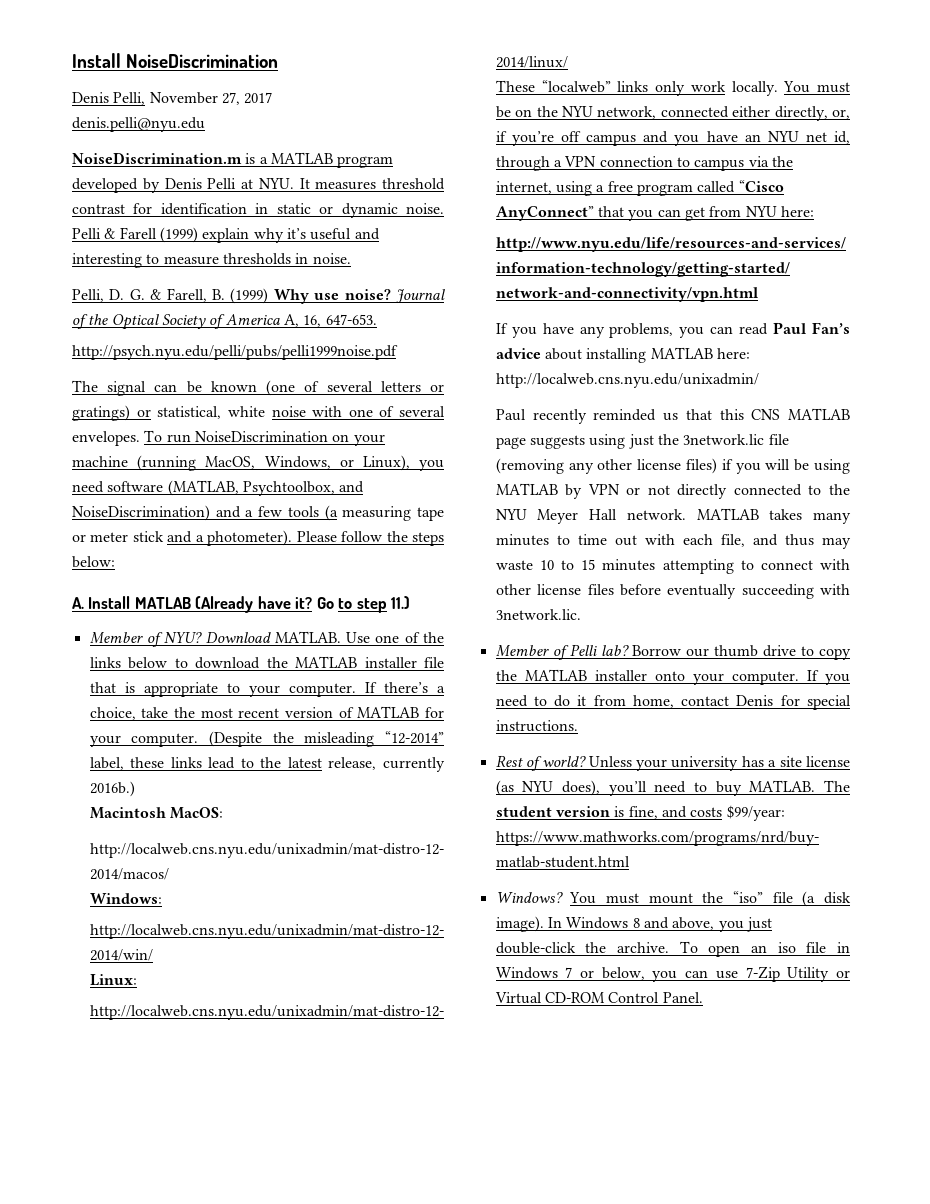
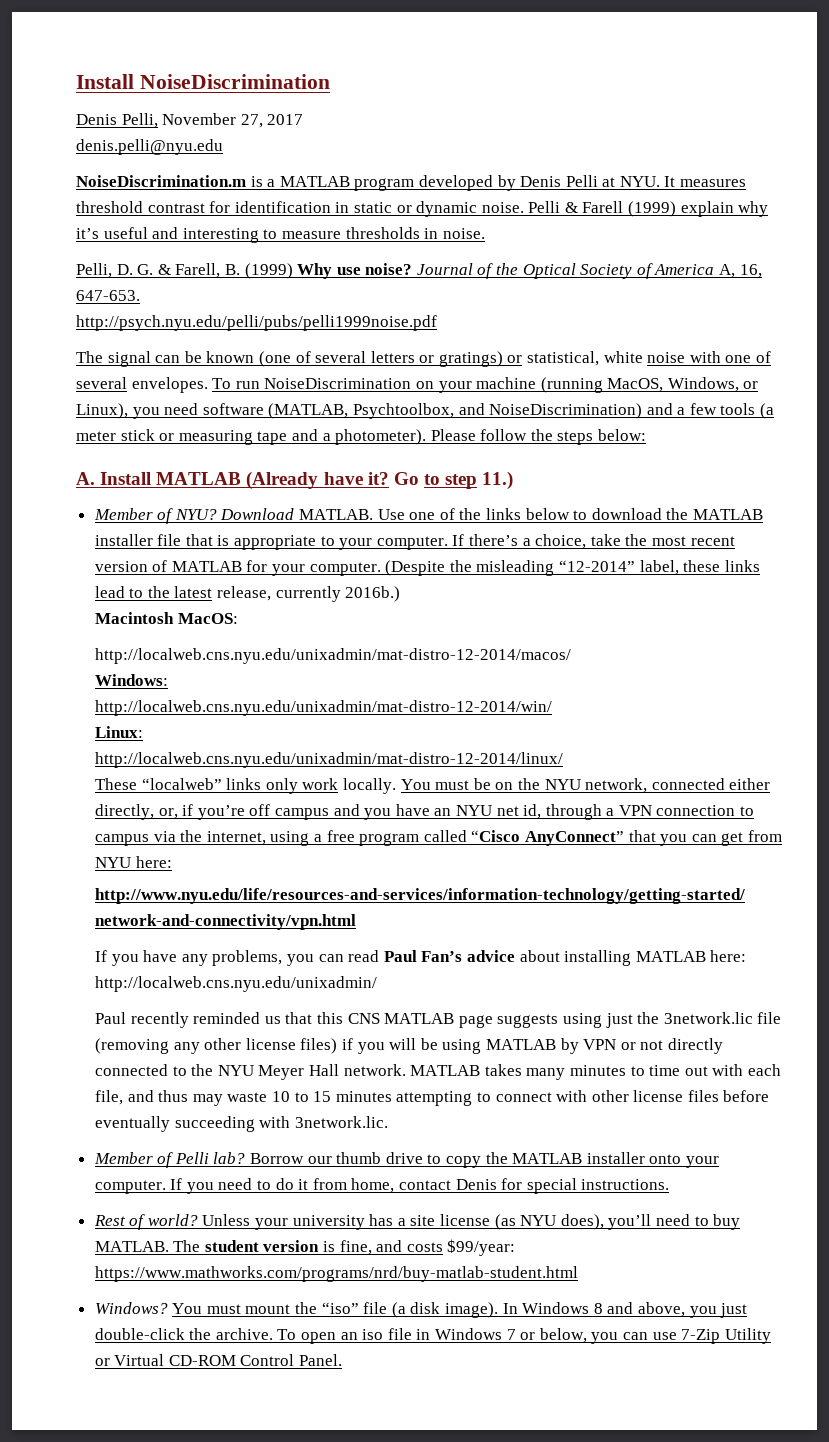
- To run NoiseDiscrimination on your machine (running MacOS, Windows, or Linux), you need software (MATLAB, Psychtoolbox, and NoiseDiscrimination) and a few tools (a measuring tape or meter stick and a photometer).
+ To run NoiseDiscrimination on your machine (running MacOS, Windows, or Linux), you need software (MATLAB, Psychtoolbox, and NoiseDiscrimination) and a few tools (a meter stick or measuring tape and a photometer).

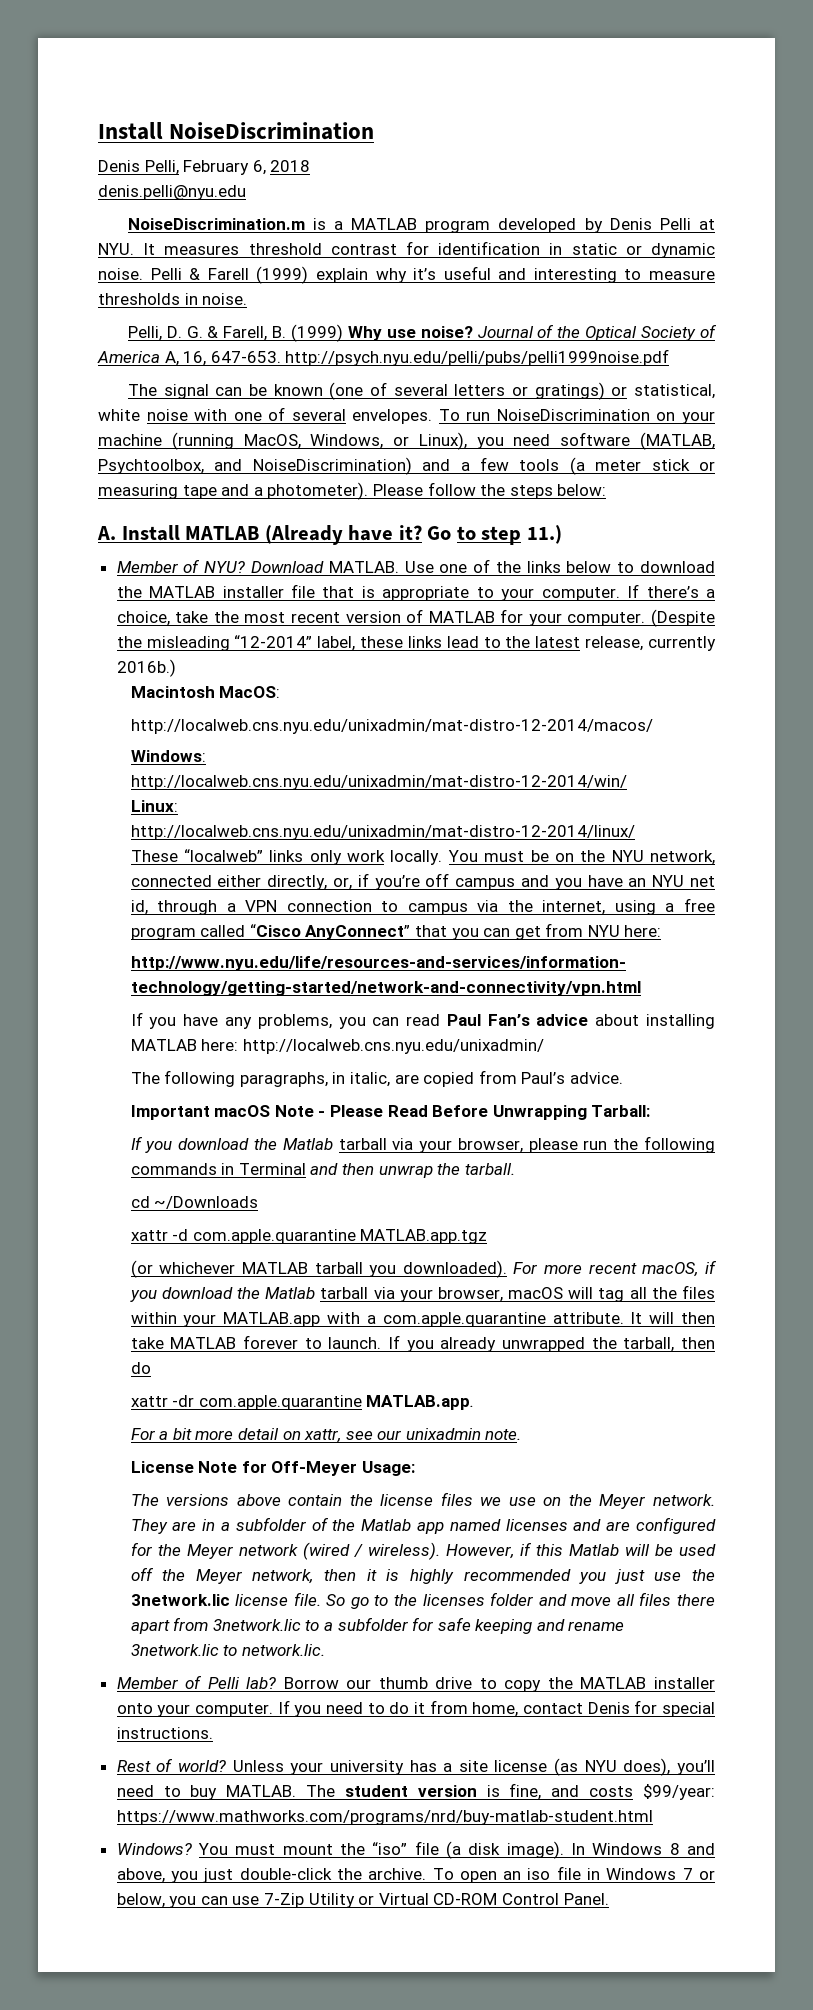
- Denis Pelli, November 27, 2017
+ Denis Pelli, February 6, 2018
- Journal of the Optical Society of America A, 16, 647-653.
- http://psych.nyu.edu/pelli/pubs/pelli1999noise.pdf
+ Journal of the Optical Society of America A, 16, 647-653. http://psych.nyu.edu/pelli/pubs/pelli1999noise.pdf
- Paul recently reminded us that this CNS MATLAB page suggests using just the 3network.lic file (removing any other license files) if you will be using MATLAB by VPN or not directly connected to the NYU Meyer Hall network. MATLAB takes many minutes to time out with each file, and thus may waste 10 to 15 minutes attempting to connect with other license files before eventually succeeding with 3network.lic.
+ The following paragraphs, in italic, are copied from Paul’s advice.
+ Important macOS Note - Please Read Before Unwrapping Tarball:
+ If you download the Matlab tarball via your browser, please run the following commands in Terminal and then unwrap the tarball.
+ cd ~/Downloads
+ xattr -d com.apple.quarantine MATLAB.app.tgz
+ (or whichever MATLAB tarball you downloaded). For more recent macOS, if you download the Matlab tarball via your browser, macOS will tag all the files within your MATLAB.app with a com.apple.quarantine attribute. It will then take MATLAB forever to launch. If you already unwrapped the tarball, then do
+ xattr -dr com.apple.quarantine MATLAB.app.
+ For a bit more detail on xattr, see our unixadmin note.
+ License Note for Off-Meyer Usage:
+ The versions above contain the license files we use on the Meyer network. They are in a subfolder of the Matlab app named licenses and are configured for the Meyer network (wired / wireless). However, if this Matlab will be used off the Meyer network, then it is highly recommended you just use the 3network.lic license file. So go to the licenses folder and move all files there apart from 3network.lic to a subfolder for safe keeping and rename 3network.lic to network.lic.

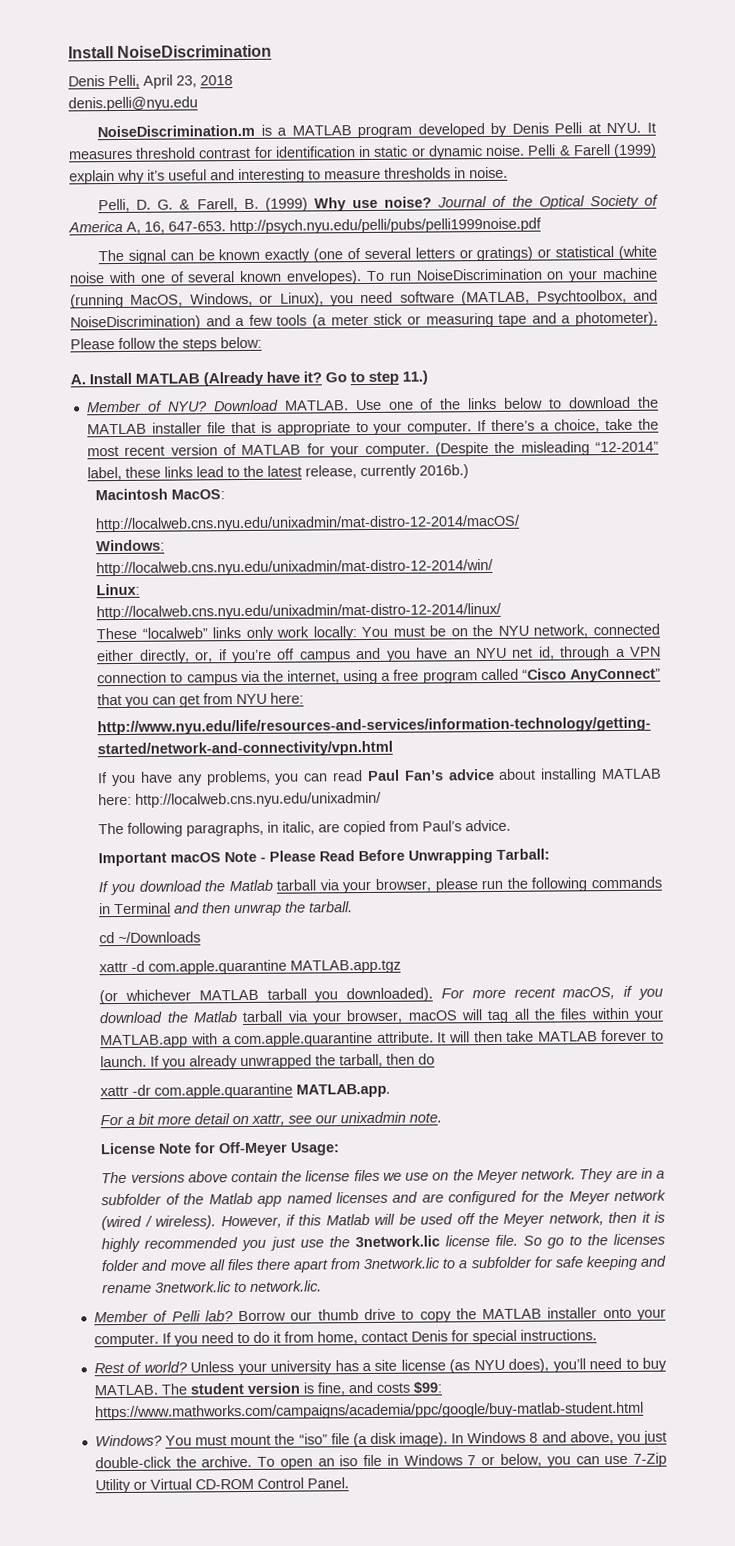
- Denis Pelli, February 6, 2018
+ Denis Pelli, April 23, 2018
- The signal can be known (one of several letters or gratings) or statistical, white noise with one of several envelopes.
+ The signal can be known exactly (one of several letters or gratings) or statistical (white noise with one of several known envelopes).
- http://localweb.cns.nyu.edu/unixadmin/mat-distro-12-2014/macos/
+ http://localweb.cns.nyu.edu/unixadmin/mat-distro-12-2014/macOS/
- These “localweb” links only work locally. You must be on the NYU network, connected either directly, or, if you’re off campus and you have an NYU net id, through a VPN connection to campus via the internet, using a free program called “Cisco AnyConnect” that you can get from NYU here:
+ These “localweb” links only work locally: You must be on the NYU network, connected either directly, or, if you’re off campus and you have an NYU net id, through a VPN connection to campus via the internet, using a free program called “Cisco AnyConnect” that you can get from NYU here:
- The student version is fine, and costs $99/year: https://www.mathworks.com/programs/nrd/buy-matlab-student.html
+ The student version is fine, and costs $99: https://www.mathworks.com/campaigns/academia/ppc/google/buy-matlab-student.html

